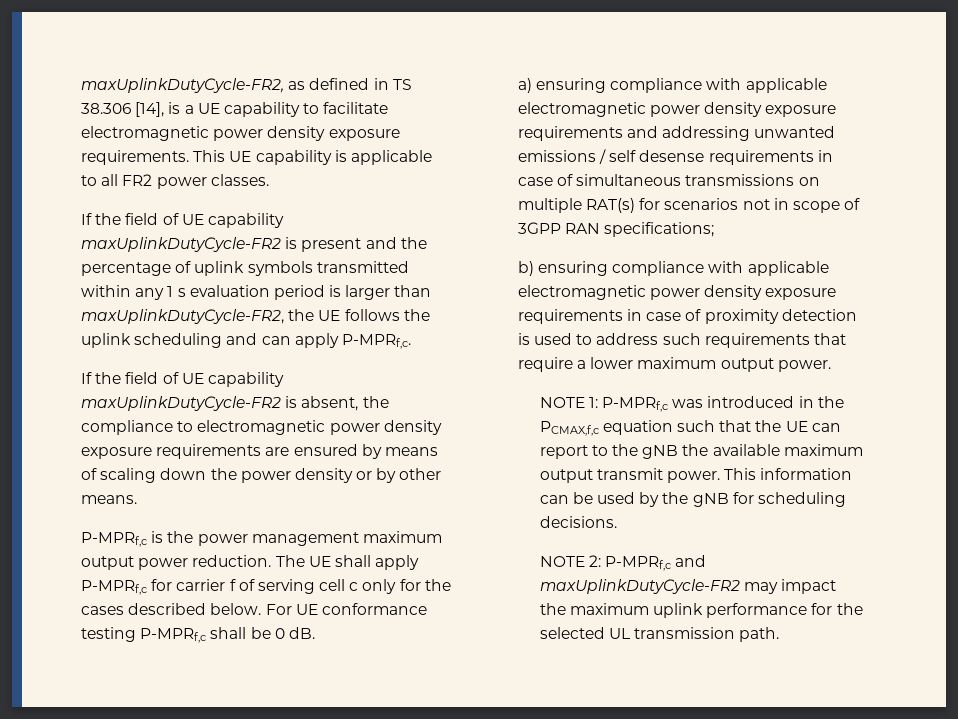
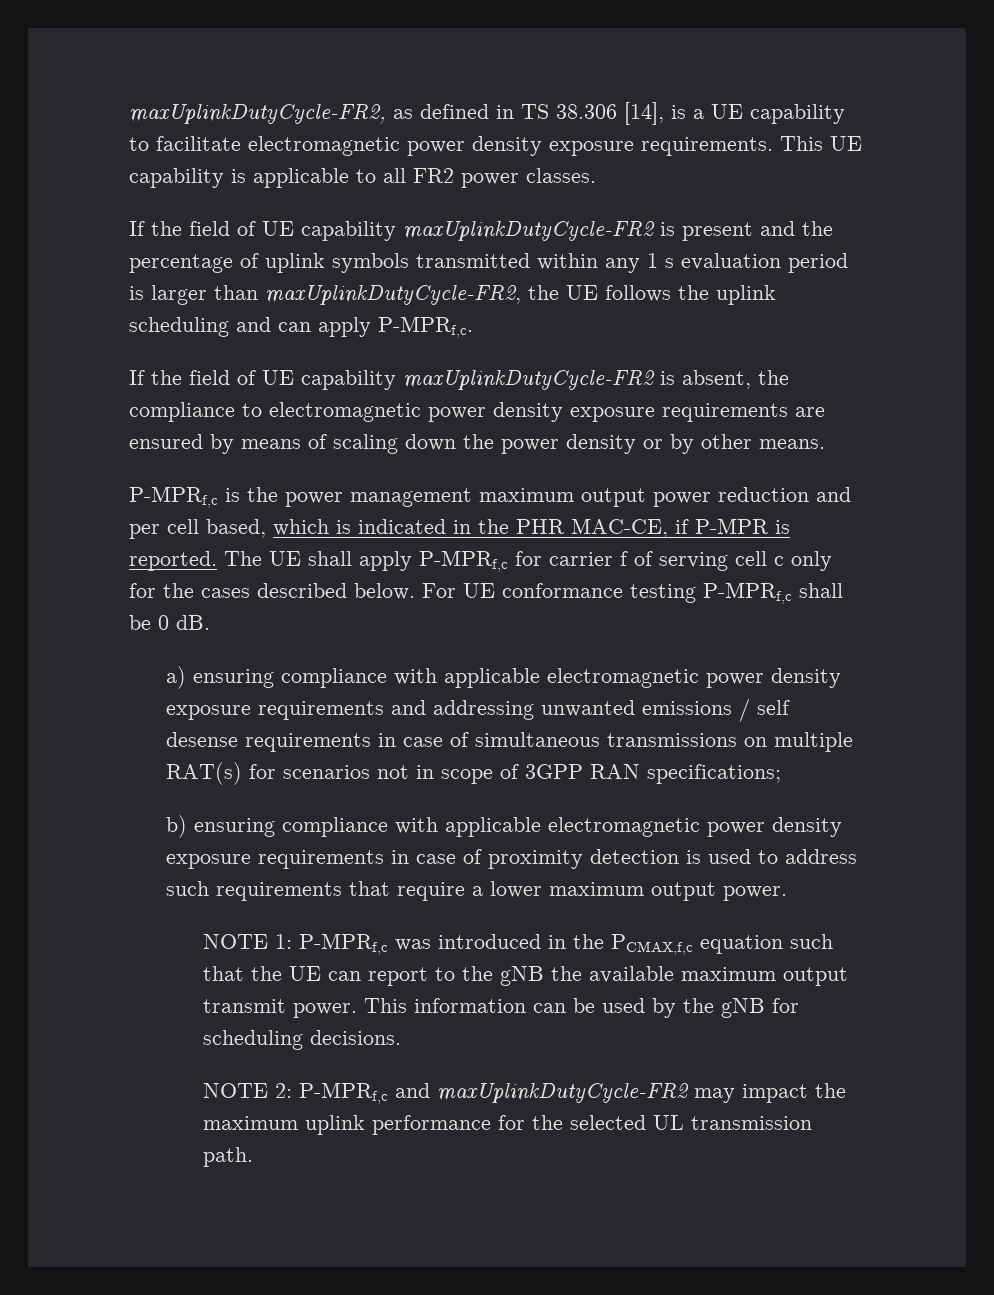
- P-MPRf,c is the power management maximum output power reduction.
+ P-MPRf,c is the power management maximum output power reduction and per cell based, which is indicated in the PHR MAC-CE, if P-MPR is reported.

